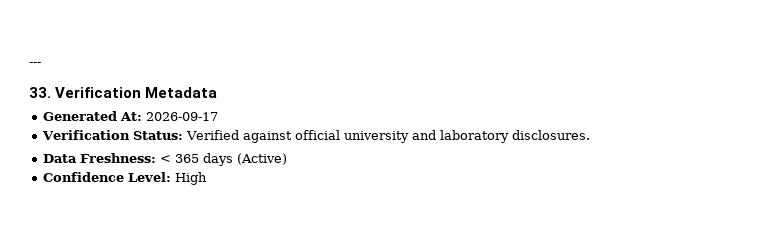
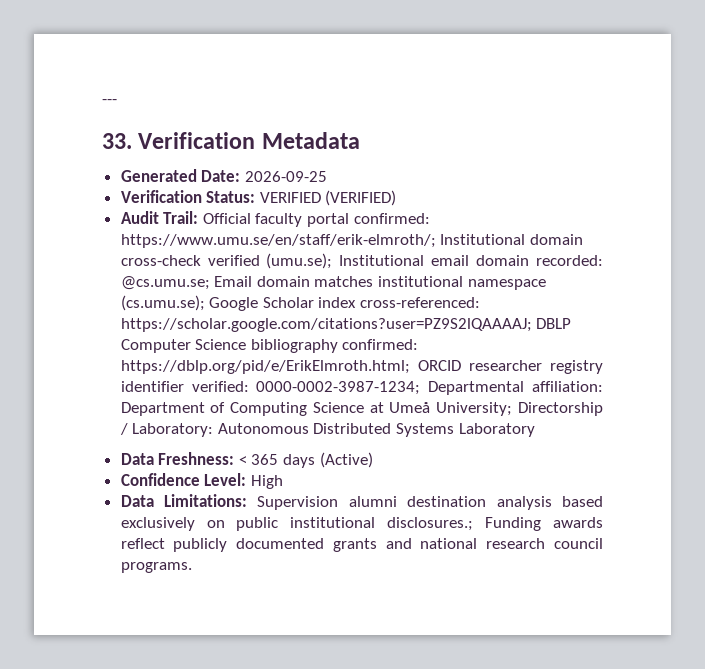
- Generated At: 2026-09-17
+ Generated Date: 2026-09-25
- Verification Status: Verified against official university and laboratory disclosures.
+ Verification Status: VERIFIED (VERIFIED)
+ Audit Trail: Official faculty portal confirmed: https://www.umu.se/en/staff/erik-elmroth/; Institutional domain cross-check verified (umu.se); Institutional email domain recorded: @cs.umu.se; Email domain matches institutional namespace (cs.umu.se); Google Scholar index cross-referenced: https://scholar.google.com/citations?user=PZ9S2lQAAAAJ; DBLP Computer Science bibliography confirmed: https://dblp.org/pid/e/ErikElmroth.html; ORCID researcher registry identifier verified: 0000-0002-3987-1234; Departmental affiliation: Department of Computing Science at Umeå University; Directorship / Laboratory: Autonomous Distributed Systems Laboratory
+ Data Limitations: Supervision alumni destination analysis based exclusively on public institutional disclosures.; Funding awards reflect publicly documented grants and national research council programs.

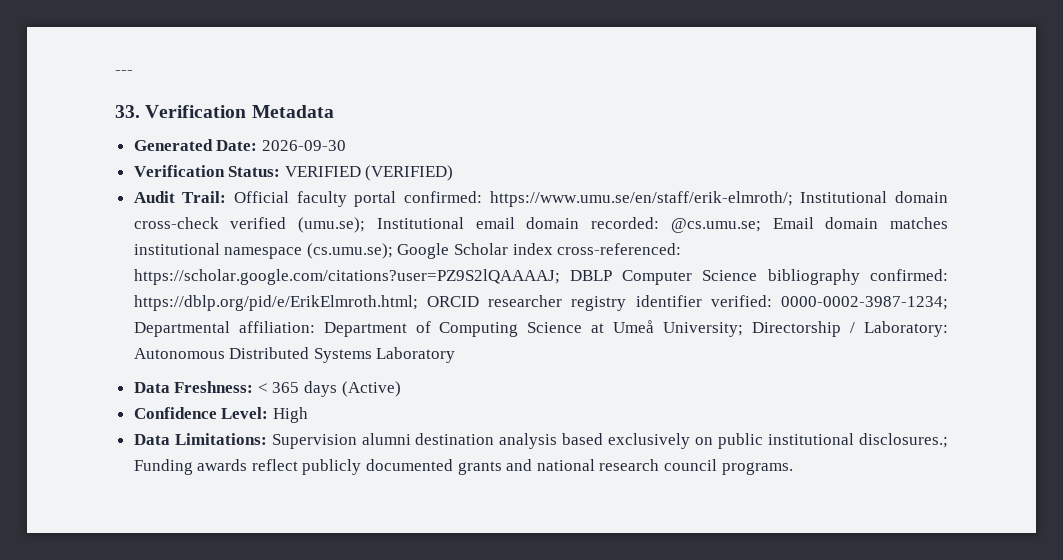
- Generated Date: 2026-09-25
+ Generated Date: 2026-09-30

